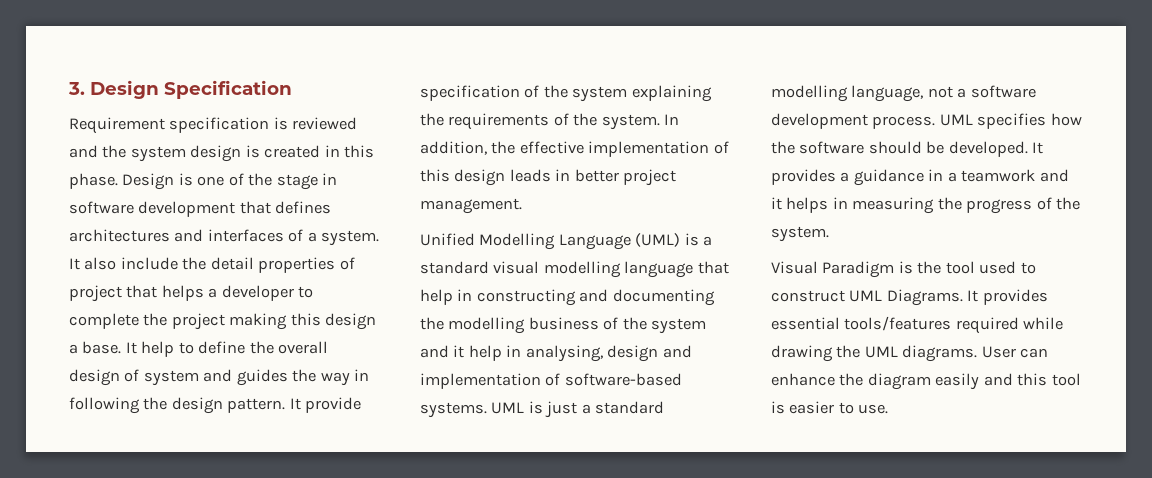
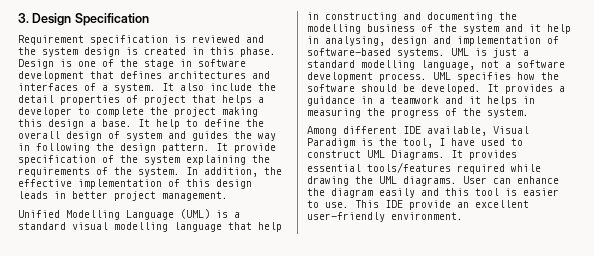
- Visual Paradigm is the tool used to construct UML Diagrams.
+ Among different IDE available, Visual Paradigm is the tool, I have used to construct UML Diagrams.
+ This IDE provide an excellent user-friendly environment.

